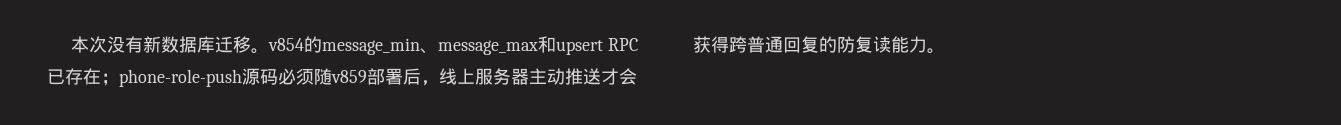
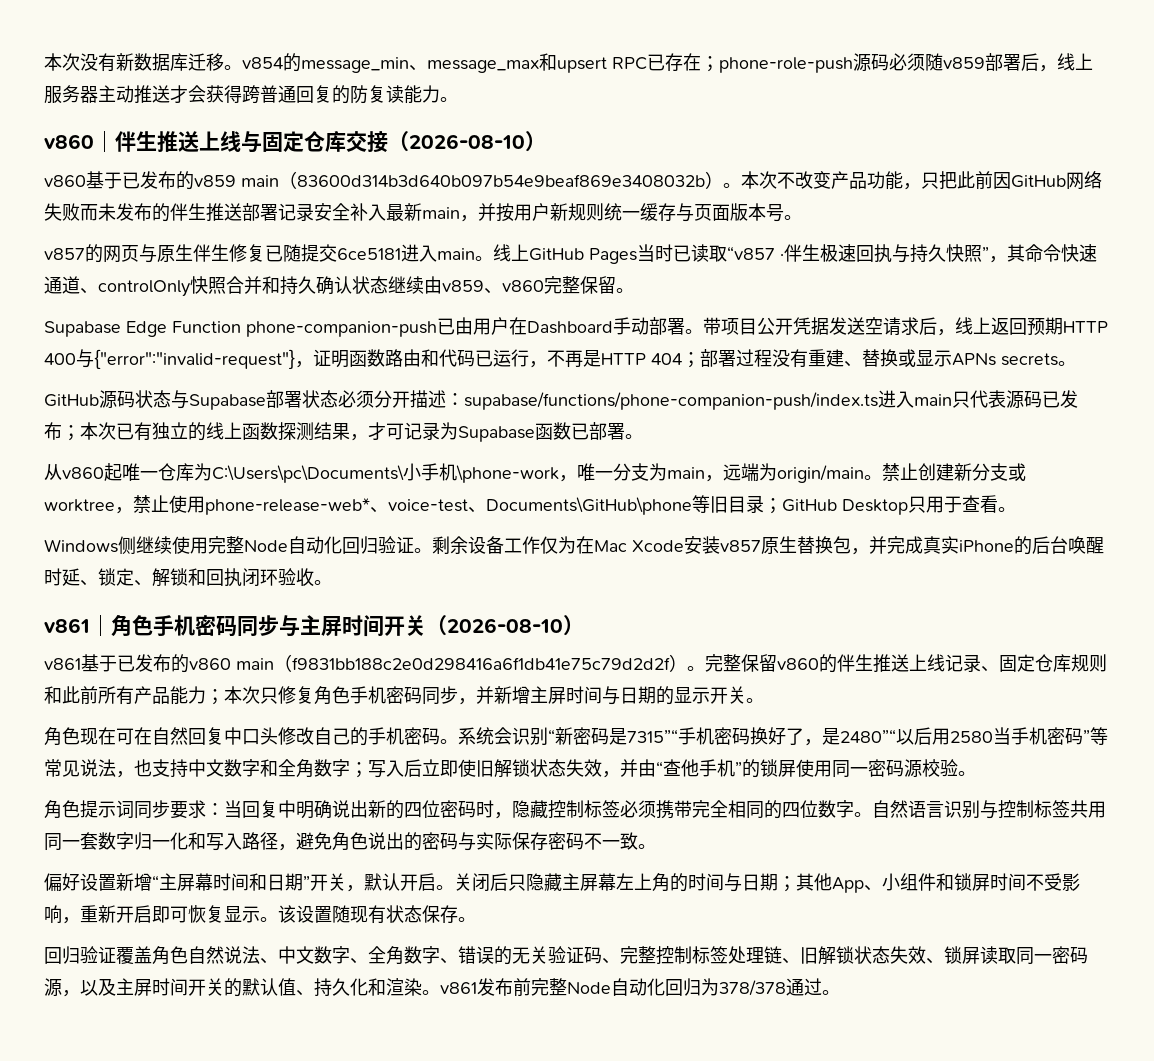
+ v860｜伴生推送上线与固定仓库交接（2026-08-10）
+ v860基于已发布的v859 main（83600d314b3d640b097b54e9beaf869e3408032b）。本次不改变产品功能，只把此前因GitHub网络失败而未发布的伴生推送部署记录安全补入最新main，并按用户新规则统一缓存与页面版本号。
+ v857的网页与原生伴生修复已随提交6ce5181进入main。线上GitHub Pages当时已读取“v857 ·伴生极速回执与持久快照”，其命令快速通道、controlOnly快照合并和持久确认状态继续由v859、v860完整保留。
+ Supabase Edge Function phone-companion-push已由用户在Dashboard手动部署。带项目公开凭据发送空请求后，线上返回预期HTTP 400与{"error":"invalid-request"}，证明函数路由和代码已运行，不再是HTTP 404；部署过程没有重建、替换或显示APNs secrets。
+ GitHub源码状态与Supabase部署状态必须分开描述：supabase/functions/phone-companion-push/index.ts进入main只代表源码已发布；本次已有独立的线上函数探测结果，才可记录为Supabase函数已部署。
+ 从v860起唯一仓库为C:\Users\pc\Documents\小手机\phone-work，唯一分支为main，远端为origin/main。禁止创建新分支或worktree，禁止使用phone-release-web*、voice-test、Documents\GitHub\phone等旧目录；GitHub Desktop只用于查看。
+ Windows侧继续使用完整Node自动化回归验证。剩余设备工作仅为在Mac Xcode安装v857原生替换包，并完成真实iPhone的后台唤醒时延、锁定、解锁和回执闭环验收。
+ v861｜角色手机密码同步与主屏时间开关（2026-08-10）
+ v861基于已发布的v860 main（f9831bb188c2e0d298416a6f1db41e75c79d2d2f）。完整保留v860的伴生推送上线记录、固定仓库规则和此前所有产品能力；本次只修复角色手机密码同步，并新增主屏时间与日期的显示开关。
+ 角色现在可在自然回复中口头修改自己的手机密码。系统会识别“新密码是7315”“手机密码换好了，是2480”“以后用2580当手机密码”等常见说法，也支持中文数字和全角数字；写入后立即使旧解锁状态失效，并由“查他手机”的锁屏使用同一密码源校验。
+ 角色提示词同步要求：当回复中明确说出新的四位密码时，隐藏控制标签必须携带完全相同的四位数字。自然语言识别与控制标签共用同一套数字归一化和写入路径，避免角色说出的密码与实际保存密码不一致。
+ 偏好设置新增“主屏幕时间和日期”开关，默认开启。关闭后只隐藏主屏幕左上角的时间与日期；其他App、小组件和锁屏时间不受影响，重新开启即可恢复显示。该设置随现有状态保存。
+ 回归验证覆盖角色自然说法、中文数字、全角数字、错误的无关验证码、完整控制标签处理链、旧解锁状态失效、锁屏读取同一密码源，以及主屏时间开关的默认值、持久化和渲染。v861发布前完整Node自动化回归为378/378通过。

